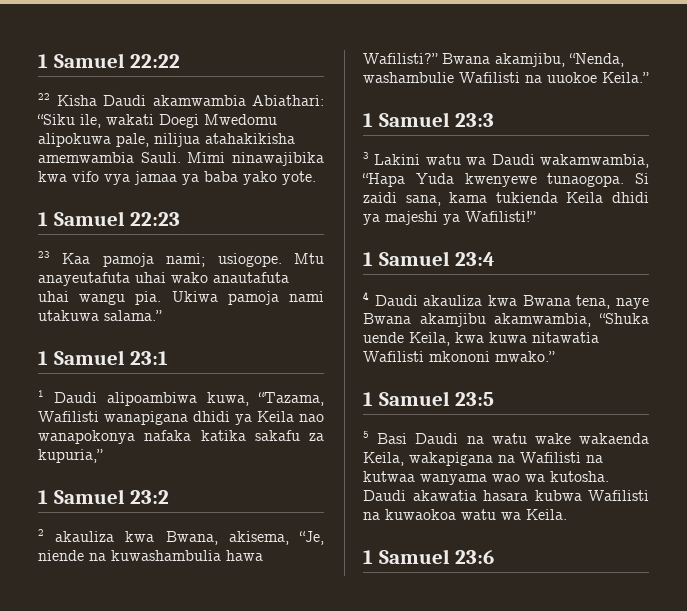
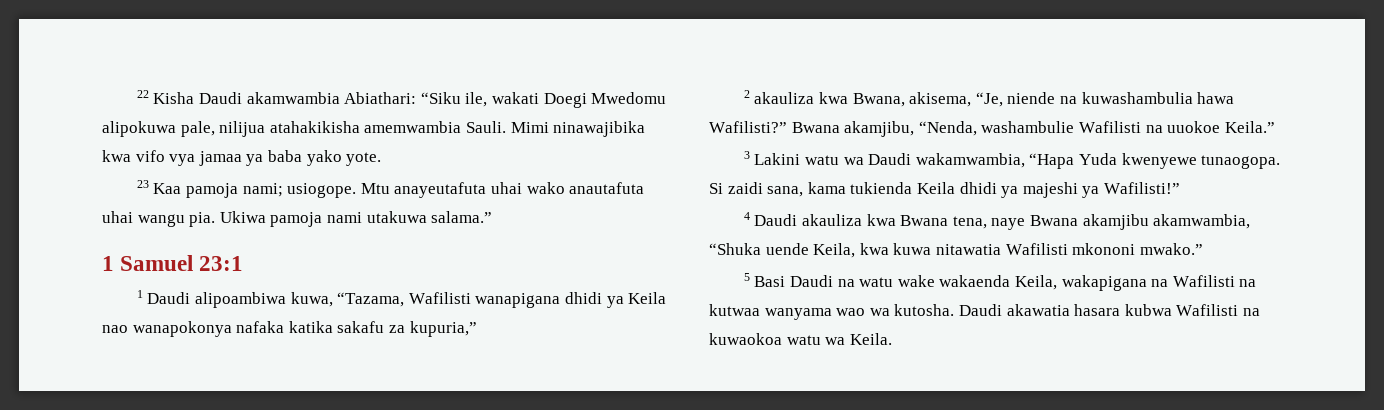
- 1 Samuel 22:22
- 1 Samuel 22:23
- 1 Samuel 23:2
- 1 Samuel 23:3
- 1 Samuel 23:4
- 1 Samuel 23:5
- 1 Samuel 23:6

